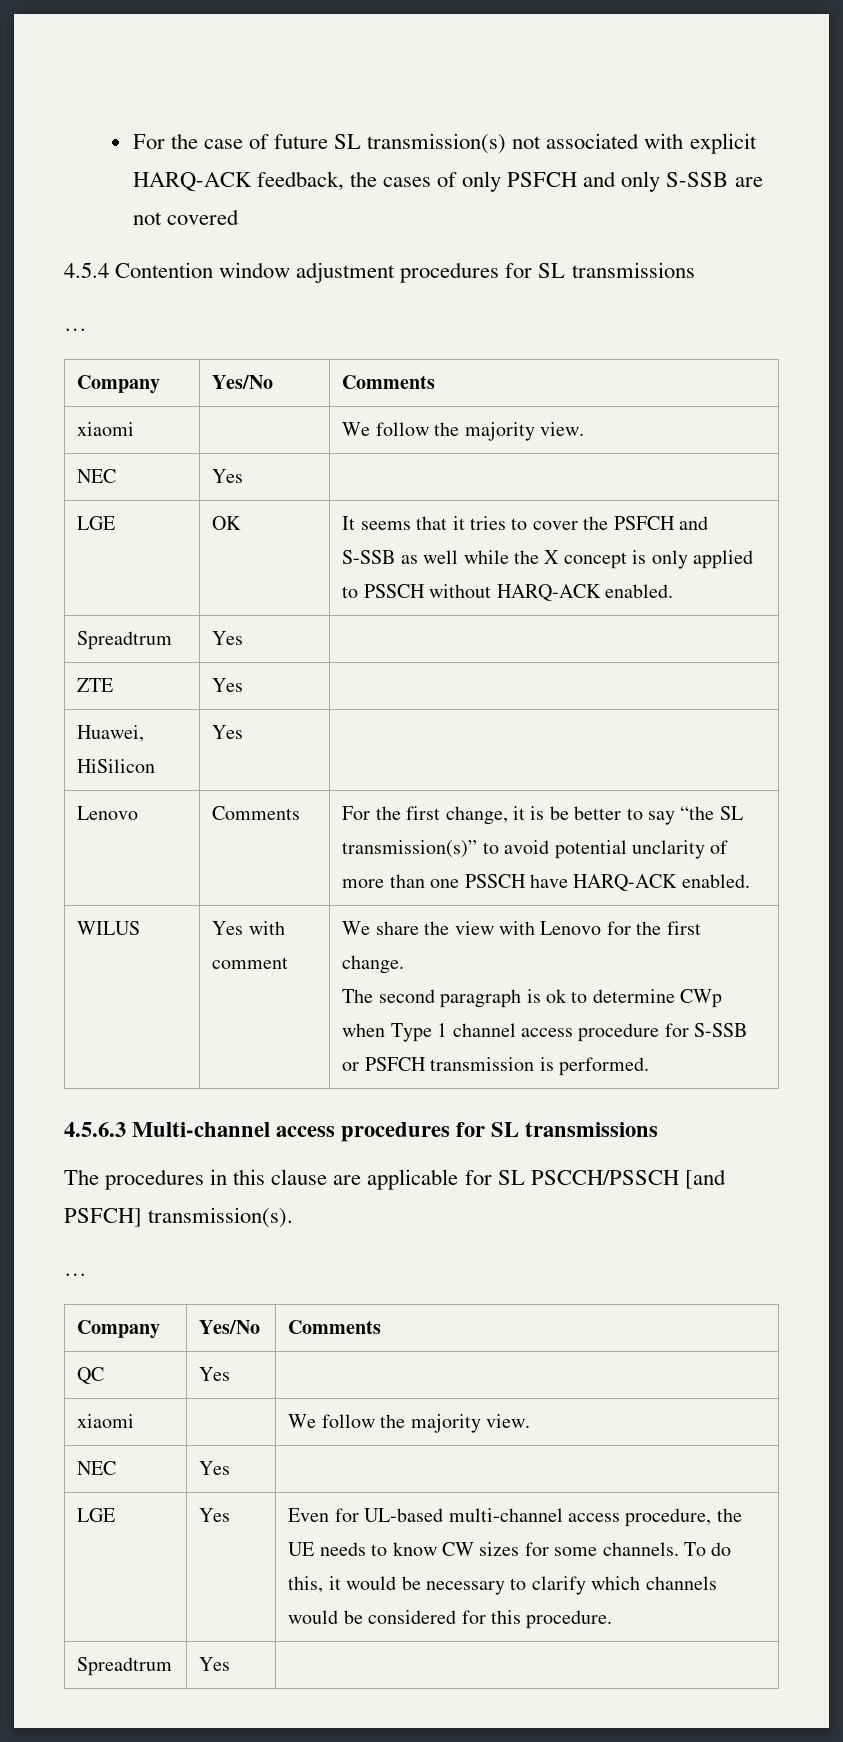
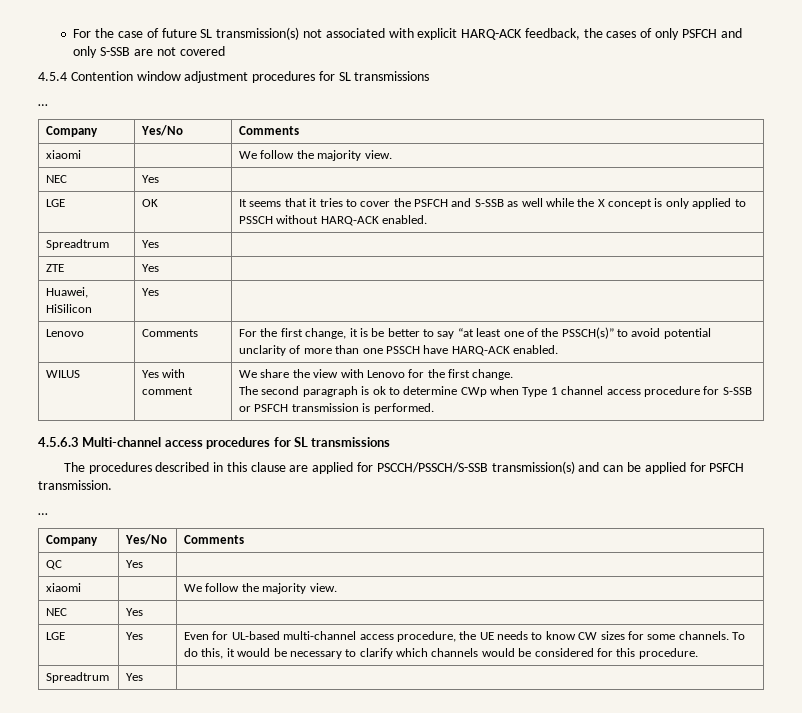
- Lenovo | Comments | For the first change, it is be better to say “the SL transmission(s)” to avoid potential unclarity of more than one PSSCH have HARQ-ACK enabled.
+ Lenovo | Comments | For the first change, it is be better to say “at least one of the PSSCH(s)” to avoid potential unclarity of more than one PSSCH have HARQ-ACK enabled.
- The procedures in this clause are applicable for SL PSCCH/PSSCH [and PSFCH] transmission(s).
+ The procedures described in this clause are applied for PSCCH/PSSCH/S-SSB transmission(s) and can be applied for PSFCH transmission.

